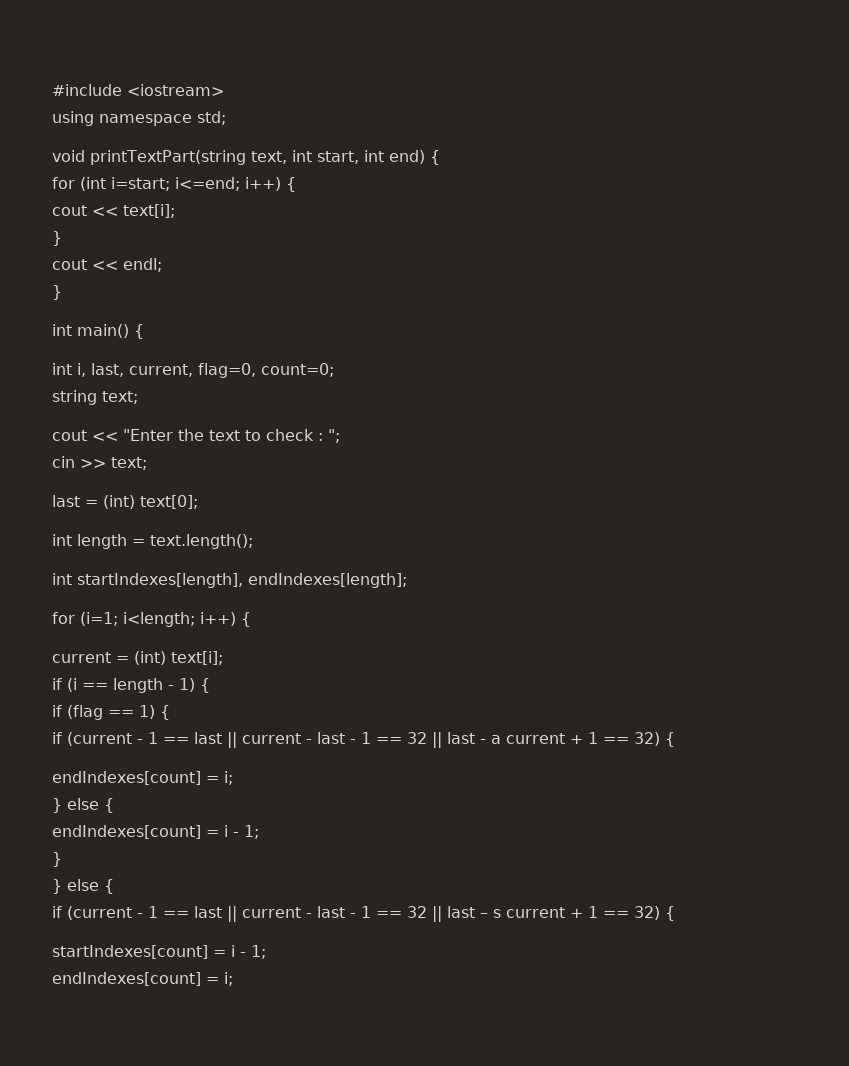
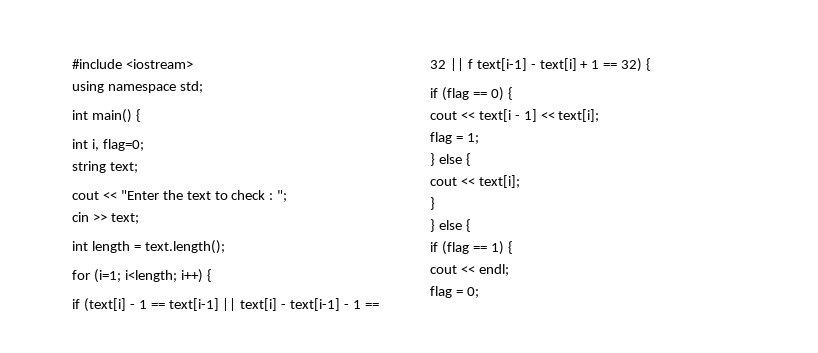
- void printTextPart(string text, int start, int end) {
- for (int i=start; i<=end; i++) {
- cout << text[i];
- }
- cout << endl;
- }
- int i, last, current, flag=0, count=0;
+ int i, flag=0;
- last = (int) text[0];
- int startIndexes[length], endIndexes[length];
- current = (int) text[i];
- if (i == length - 1) {
+ if (text[i] - 1 == text[i-1] || text[i] - text[i-1] - 1 == 32 || f text[i-1] - text[i] + 1 == 32) {
+ if (flag == 0) {
+ cout << text[i - 1] << text[i];
+ flag = 1;
+ } else {
+ cout << text[i];
+ }
+ } else {
- if (current - 1 == last || current - last - 1 == 32 || last - a current + 1 == 32) {
- endIndexes[count] = i;
- } else {
- endIndexes[count] = i - 1;
- }
- } else {
- if (current - 1 == last || current - last - 1 == 32 || last – s current + 1 == 32) {
- startIndexes[count] = i - 1;
- endIndexes[count] = i;
+ cout << endl;
+ flag = 0;

